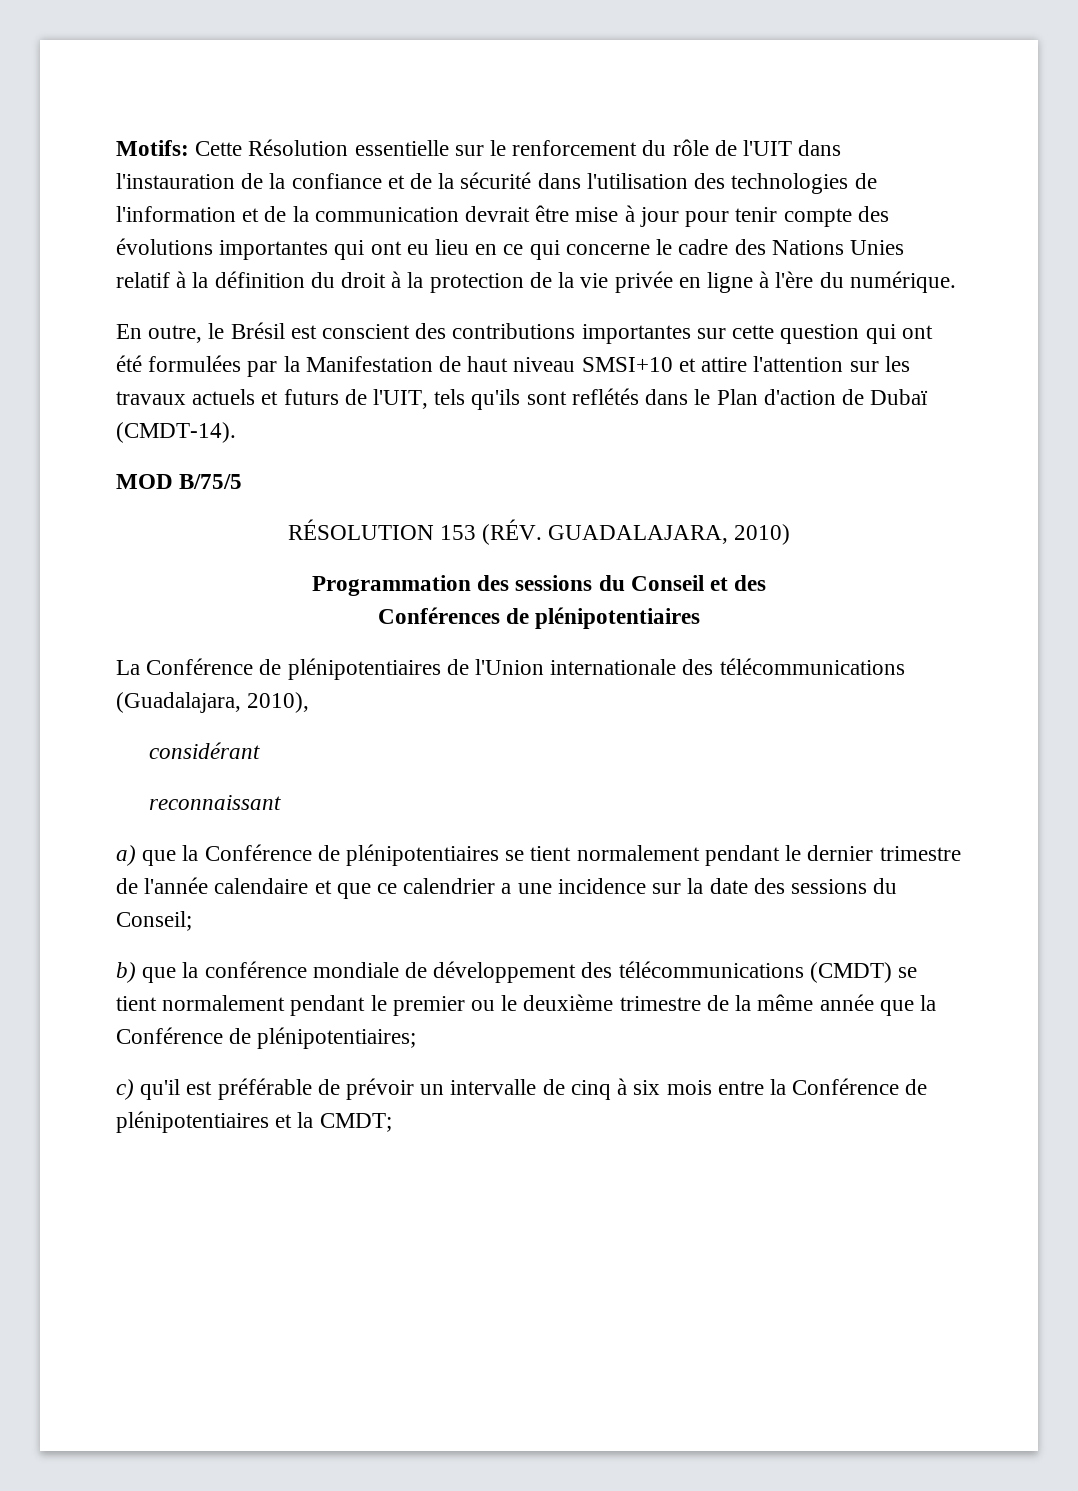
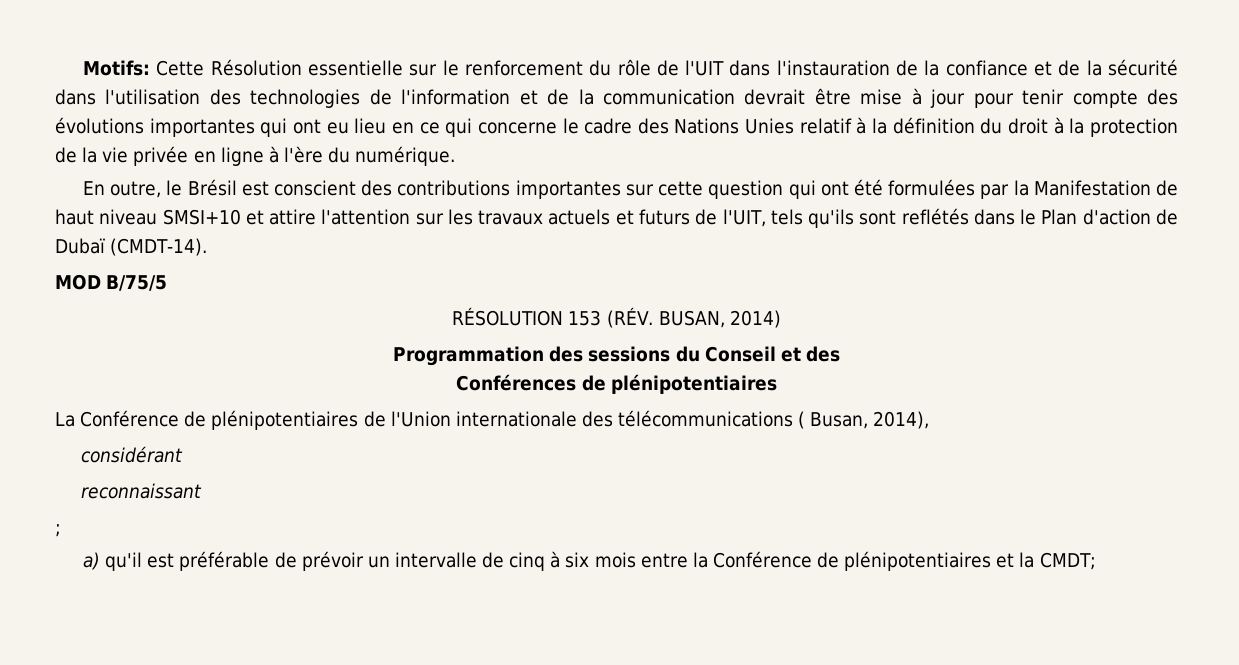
- RÉSOLUTION 153 (RÉV. GUADALAJARA, 2010)
+ RÉSOLUTION 153 (RÉV. BUSAN, 2014)
- La Conférence de plénipotentiaires de l'Union internationale des télécommunications (Guadalajara, 2010),
+ La Conférence de plénipotentiaires de l'Union internationale des télécommunications ( Busan, 2014),
+ ;
- a) que la Conférence de plénipotentiaires se tient normalement pendant le dernier trimestre de l'année calendaire et que ce calendrier a une incidence sur la date des sessions du Conseil;
- b) que la conférence mondiale de développement des télécommunications (CMDT) se tient normalement pendant le premier ou le deuxième trimestre de la même année que la Conférence de plénipotentiaires;
- c) qu'il est préférable de prévoir un intervalle de cinq à six mois entre la Conférence de plénipotentiaires et la CMDT;
+ a) qu'il est préférable de prévoir un intervalle de cinq à six mois entre la Conférence de plénipotentiaires et la CMDT;

